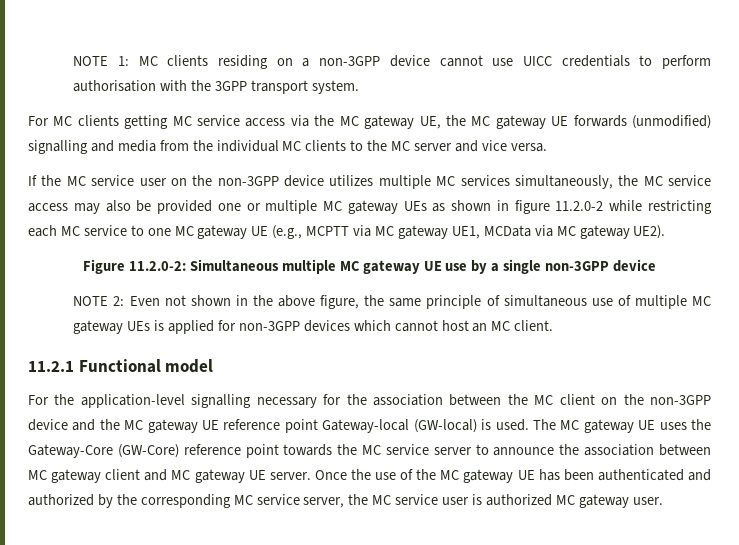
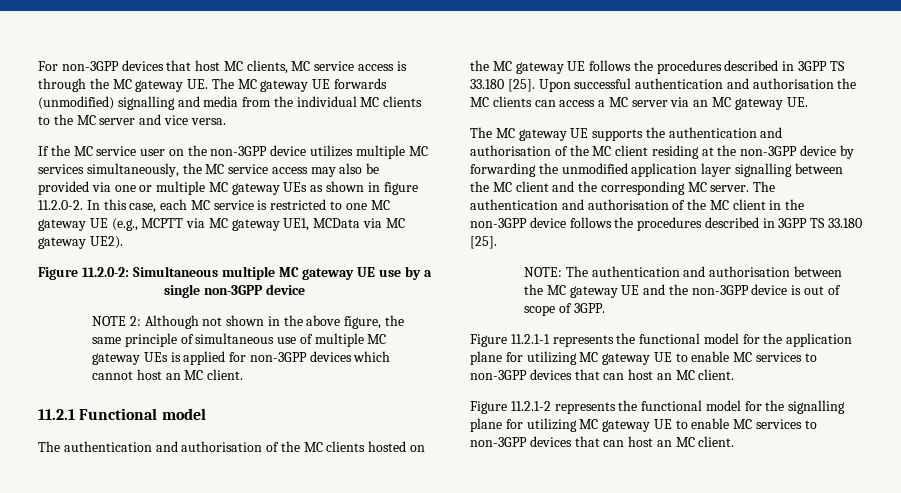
- NOTE 1: MC clients residing on a non-3GPP device cannot use UICC credentials to perform authorisation with the 3GPP transport system.
- For MC clients getting MC service access via the MC gateway UE, the MC gateway UE forwards (unmodified) signalling and media from the individual MC clients to the MC server and vice versa.
+ For non-3GPP devices that host MC clients, MC service access is through the MC gateway UE. The MC gateway UE forwards (unmodified) signalling and media from the individual MC clients to the MC server and vice versa.
- If the MC service user on the non-3GPP device utilizes multiple MC services simultaneously, the MC service access may also be provided one or multiple MC gateway UEs as shown in figure 11.2.0-2 while restricting each MC service to one MC gateway UE (e.g., MCPTT via MC gateway UE1, MCData via MC gateway UE2).
+ If the MC service user on the non-3GPP device utilizes multiple MC services simultaneously, the MC service access may also be provided via one or multiple MC gateway UEs as shown in figure 11.2.0-2. In this case, each MC service is restricted to one MC gateway UE (e.g., MCPTT via MC gateway UE1, MCData via MC gateway UE2).
- NOTE 2: Even not shown in the above figure, the same principle of simultaneous use of multiple MC gateway UEs is applied for non-3GPP devices which cannot host an MC client.
+ NOTE 2: Although not shown in the above figure, the same principle of simultaneous use of multiple MC gateway UEs is applied for non-3GPP devices which cannot host an MC client.
- For the application-level signalling necessary for the association between the MC client on the non-3GPP device and the MC gateway UE reference point Gateway-local (GW-local) is used. The MC gateway UE uses the Gateway-Core (GW-Core) reference point towards the MC service server to announce the association between MC gateway client and MC gateway UE server. Once the use of the MC gateway UE has been authenticated and authorized by the corresponding MC service server, the MC service user is authorized MC gateway user.
+ The authentication and authorisation of the MC clients hosted on the MC gateway UE follows the procedures described in 3GPP TS 33.180 [25]. Upon successful authentication and authorisation the MC clients can access a MC server via an MC gateway UE.
+ The MC gateway UE supports the authentication and authorisation of the MC client residing at the non-3GPP device by forwarding the unmodified application layer signalling between the MC client and the corresponding MC server. The authentication and authorisation of the MC client in the non-3GPP device follows the procedures described in 3GPP TS 33.180 [25].
+ NOTE: The authentication and authorisation between the MC gateway UE and the non-3GPP device is out of scope of 3GPP.
+ Figure 11.2.1-1 represents the functional model for the application plane for utilizing MC gateway UE to enable MC services to non-3GPP devices that can host an MC client.
+ Figure 11.2.1-2 represents the functional model for the signalling plane for utilizing MC gateway UE to enable MC services to non-3GPP devices that can host an MC client.

